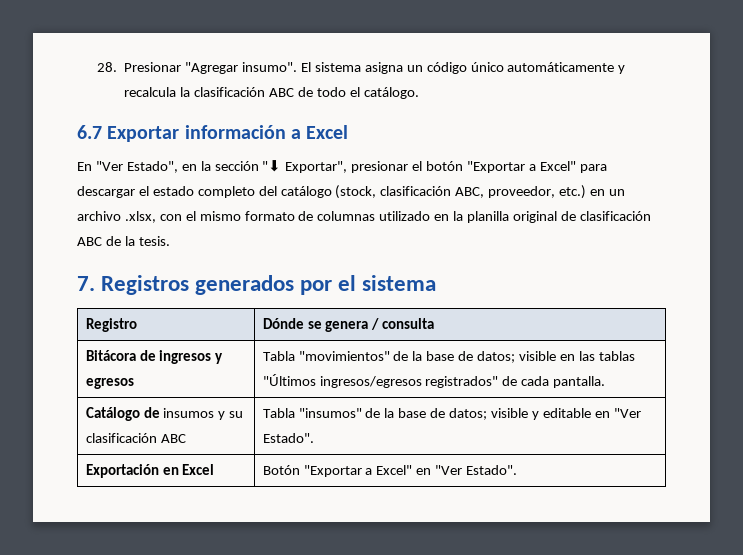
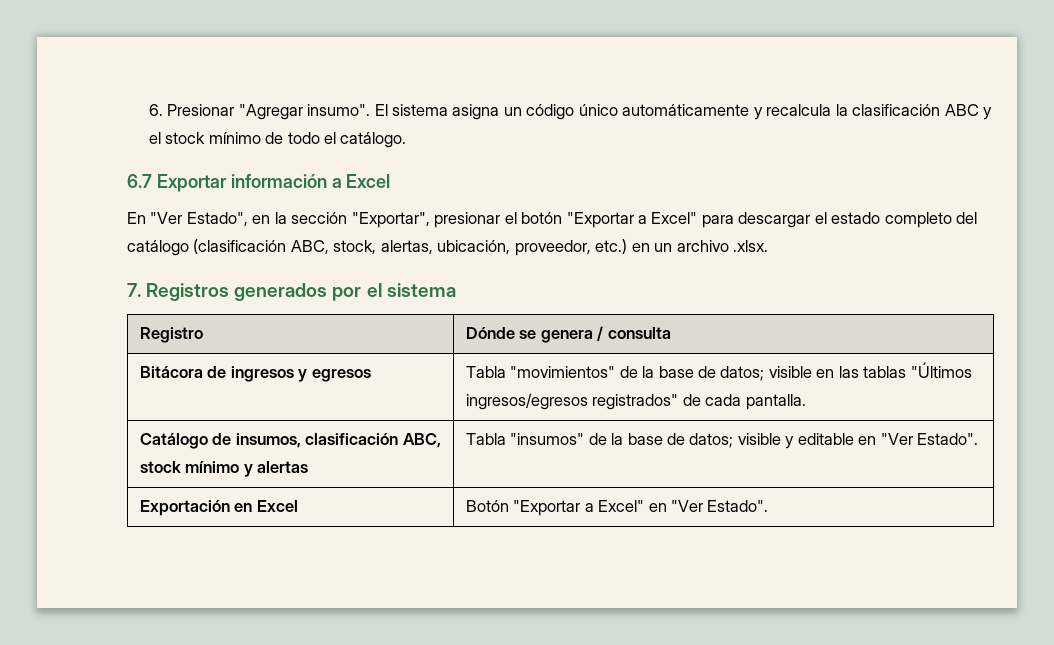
- 28. Presionar "Agregar insumo".
+ 6. Presionar "Agregar insumo".
- El sistema asigna un código único automáticamente y recalcula la clasificación ABC de todo el catálogo.
+ El sistema asigna un código único automáticamente y recalcula la clasificación ABC y el stock mínimo de todo el catálogo.
- En "Ver Estado", en la sección "⬇ Exportar", presionar el botón "Exportar a Excel" para descargar el estado completo del catálogo (stock, clasificación ABC, proveedor, etc.) en un archivo .xlsx, con el mismo formato de columnas utilizado en la planilla original de clasificación ABC de la tesis.
+ En "Ver Estado", en la sección "Exportar", presionar el botón "Exportar a Excel" para descargar el estado completo del catálogo (clasificación ABC, stock, alertas, ubicación, proveedor, etc.) en un archivo .xlsx.
- Catálogo de insumos y su clasificación ABC | Tabla "insumos" de la base de datos; visible y editable en "Ver Estado".
+ Catálogo de insumos, clasificación ABC, stock mínimo y alertas | Tabla "insumos" de la base de datos; visible y editable en "Ver Estado".

